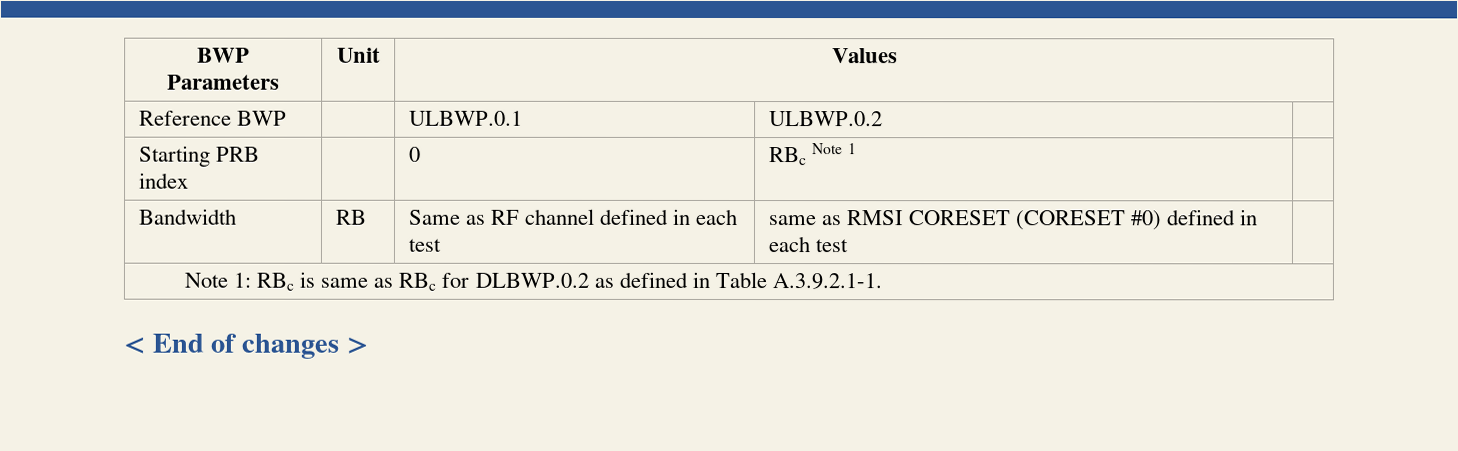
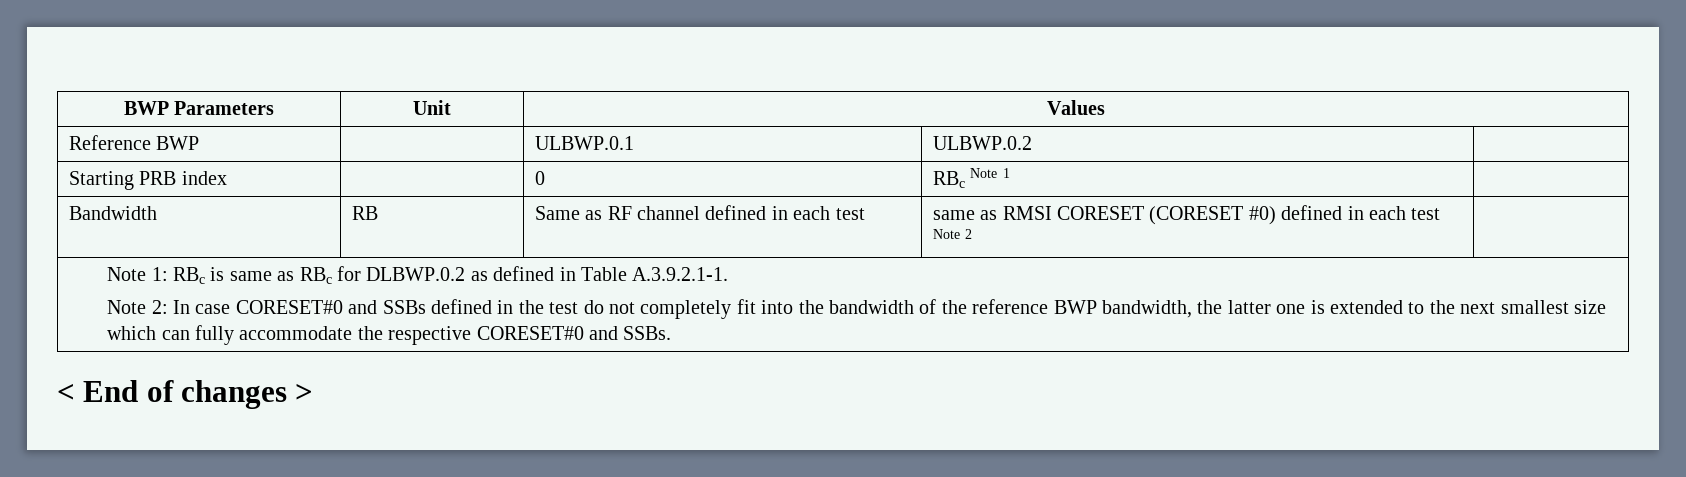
- Bandwidth | RB | Same as RF channel defined in each test | same as RMSI CORESET (CORESET #0) defined in each test |
+ Bandwidth | RB | Same as RF channel defined in each test | same as RMSI CORESET (CORESET #0) defined in each test Note 2 |
+ Note 2: In case CORESET#0 and SSBs defined in the test do not completely fit into the bandwidth of the reference BWP bandwidth, the latter one is extended to the next smallest size which can fully accommodate the respective CORESET#0 and SSBs.

